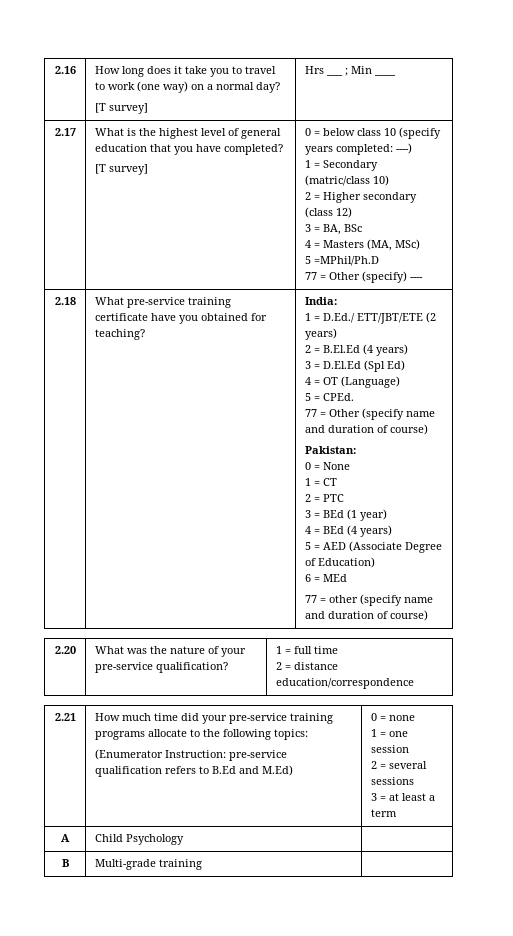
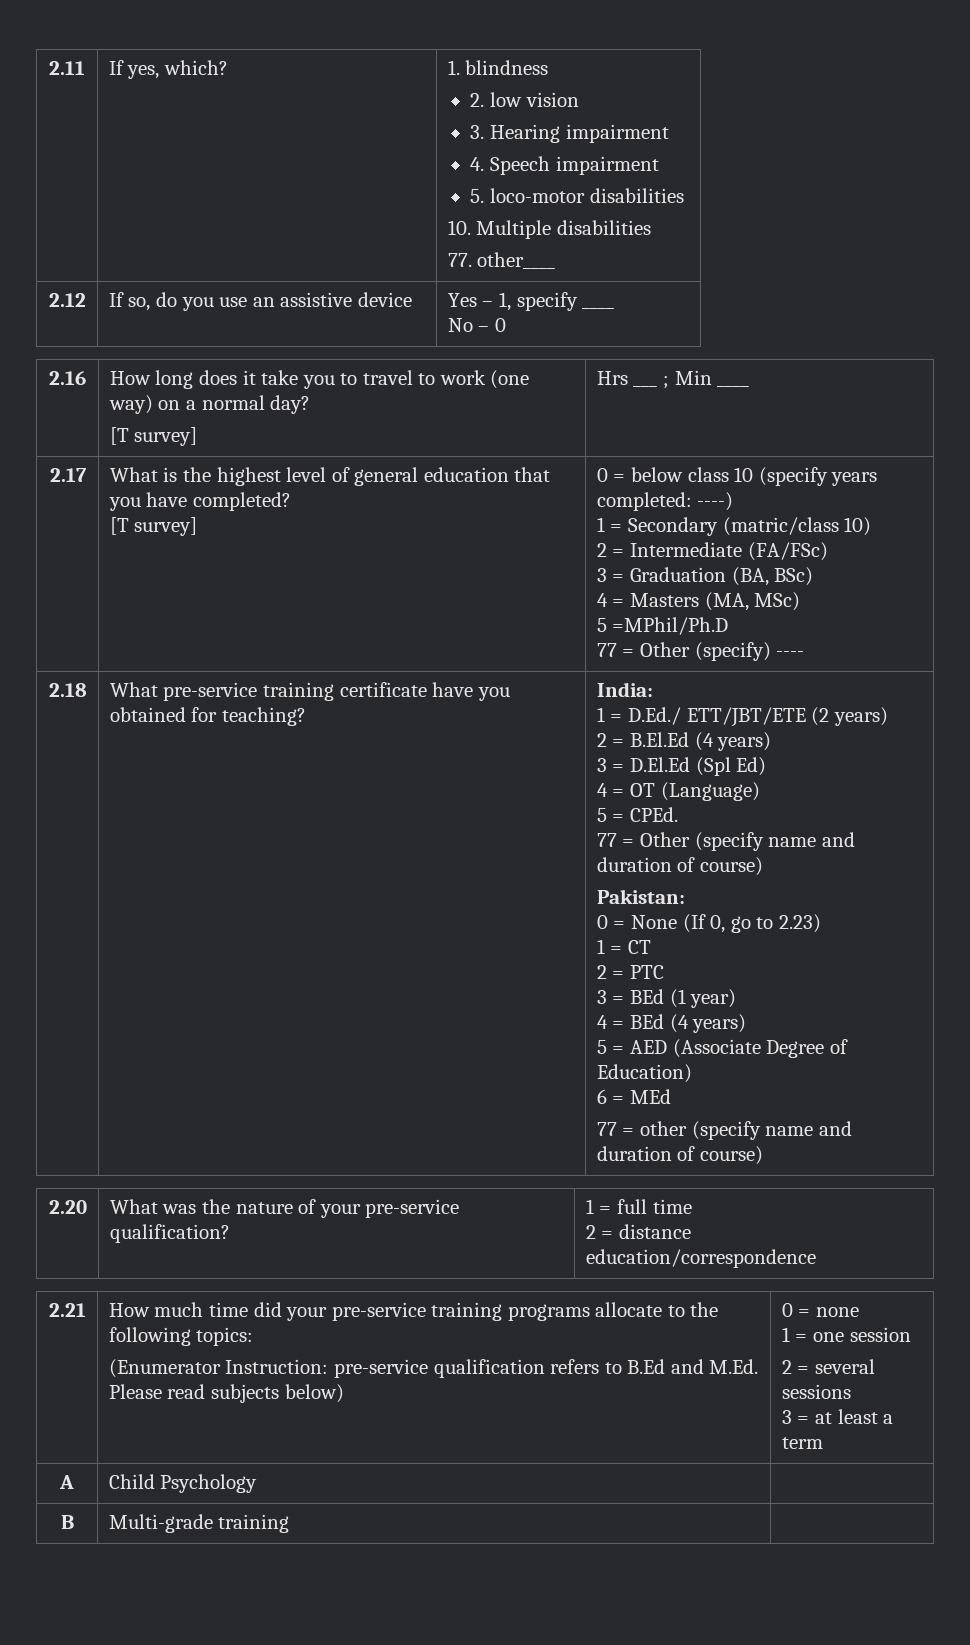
+ 2.11 | If yes, which? | 1. blindness
+ 2. low vision
+ 3. Hearing impairment
+ 4. Speech impairment
+ 5. loco-motor disabilities
+ 10. Multiple disabilities
+ 77. other____
+ 2.12 | If so, do you use an assistive device | Yes – 1, specify ____
+ No – 0
- 2 = Higher secondary (class 12)
- 3 = BA, BSc
+ 2 = Intermediate (FA/FSc)
+ 3 = Graduation (BA, BSc)
- 0 = None
+ 0 = None (If 0, go to 2.23)
- (Enumerator Instruction: pre-service qualification refers to B.Ed and M.Ed)
+ (Enumerator Instruction: pre-service qualification refers to B.Ed and M.Ed. Please read subjects below)

